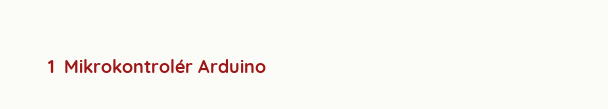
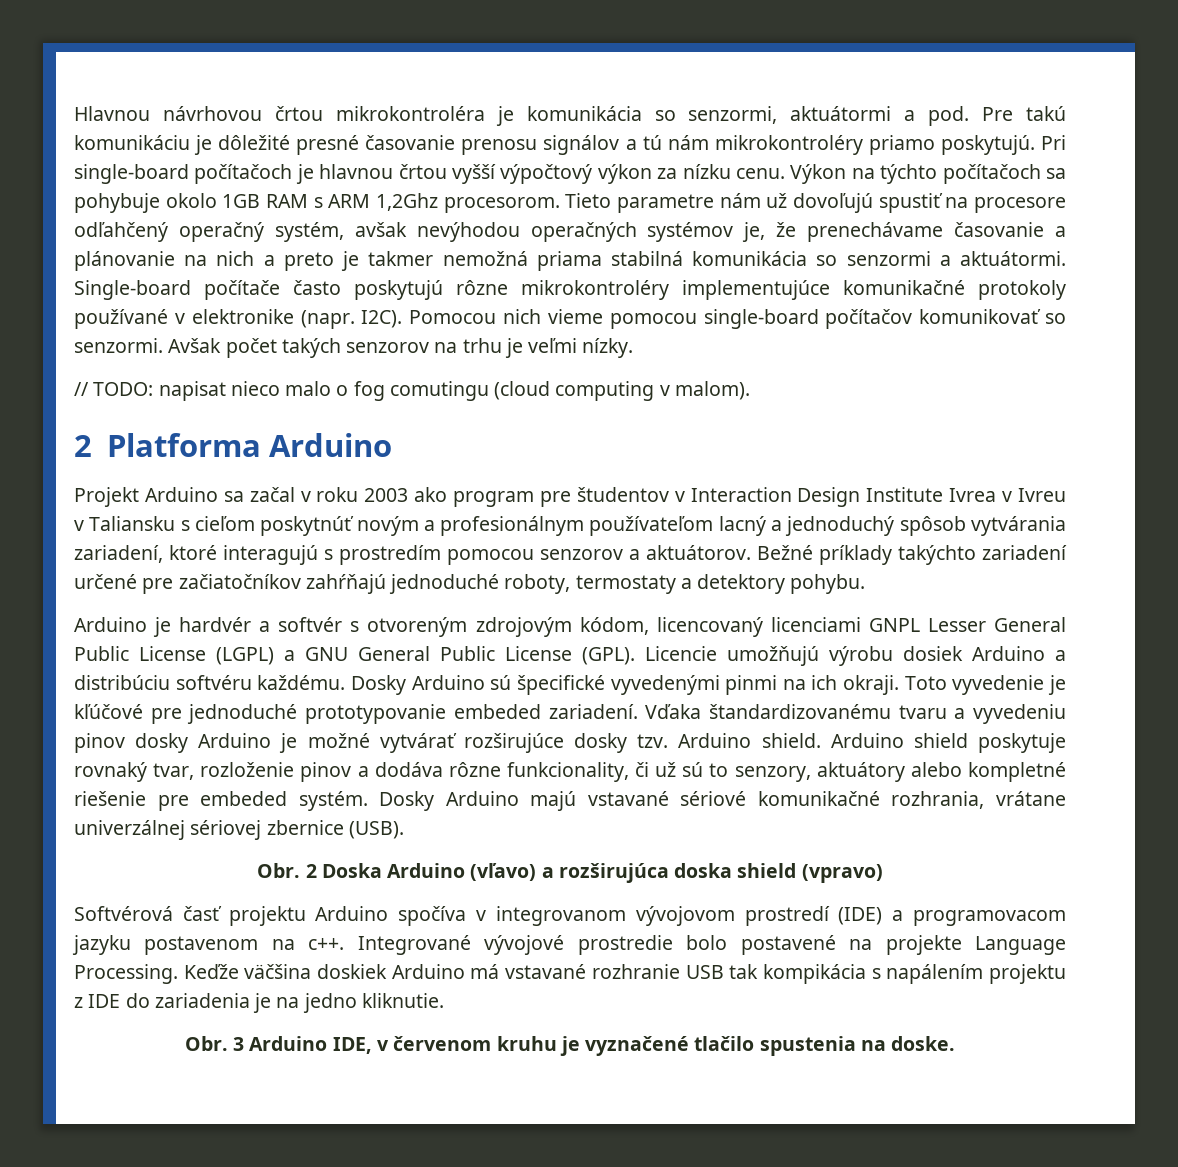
- 1 Mikrokontrolér Arduino
+ Hlavnou návrhovou črtou mikrokontroléra je komunikácia so senzormi, aktuátormi a pod. Pre takú komunikáciu je dôležité presné časovanie prenosu signálov a tú nám mikrokontroléry priamo poskytujú. Pri single-board počítačoch je hlavnou črtou vyšší výpočtový výkon za nízku cenu. Výkon na týchto počítačoch sa pohybuje okolo 1GB RAM s ARM 1,2Ghz procesorom. Tieto parametre nám už dovoľujú spustiť na procesore odľahčený operačný systém, avšak nevýhodou operačných systémov je, že prenechávame časovanie a plánovanie na nich a preto je takmer nemožná priama stabilná komunikácia so senzormi a aktuátormi. Single-board počítače často poskytujú rôzne mikrokontroléry implementujúce komunikačné protokoly používané v elektronike (napr. I2C). Pomocou nich vieme pomocou single-board počítačov komunikovať so senzormi. Avšak počet takých senzorov na trhu je veľmi nízky.
+ // TODO: napisat nieco malo o fog comutingu (cloud computing v malom).
+ 2 Platforma Arduino
+ Projekt Arduino sa začal v roku 2003 ako program pre študentov v Interaction Design Institute Ivrea v Ivreu v Taliansku s cieľom poskytnúť novým a profesionálnym používateľom lacný a jednoduchý spôsob vytvárania zariadení, ktoré interagujú s prostredím pomocou senzorov a aktuátorov. Bežné príklady takýchto zariadení určené pre začiatočníkov zahŕňajú jednoduché roboty, termostaty a detektory pohybu.
+ Arduino je hardvér a softvér s otvoreným zdrojovým kódom, licencovaný licenciami GNPL Lesser General Public License (LGPL) a GNU General Public License (GPL). Licencie umožňujú výrobu dosiek Arduino a distribúciu softvéru každému. Dosky Arduino sú špecifické vyvedenými pinmi na ich okraji. Toto vyvedenie je kľúčové pre jednoduché prototypovanie embeded zariadení. Vďaka štandardizovanému tvaru a vyvedeniu pinov dosky Arduino je možné vytvárať rozširujúce dosky tzv. Arduino shield. Arduino shield poskytuje rovnaký tvar, rozloženie pinov a dodáva rôzne funkcionality, či už sú to senzory, aktuátory alebo kompletné riešenie pre embeded systém. Dosky Arduino majú vstavané sériové komunikačné rozhrania, vrátane univerzálnej sériovej zbernice (USB).
+ Obr. 2 Doska Arduino (vľavo) a rozširujúca doska shield (vpravo)
+ Softvérová časť projektu Arduino spočíva v integrovanom vývojovom prostredí (IDE) a programovacom jazyku postavenom na c++. Integrované vývojové prostredie bolo postavené na projekte Language Processing. Keďže väčšina doskiek Arduino má vstavané rozhranie USB tak kompikácia s napálením projektu z IDE do zariadenia je na jedno kliknutie.
+ Obr. 3 Arduino IDE, v červenom kruhu je vyznačené tlačilo spustenia na doske.

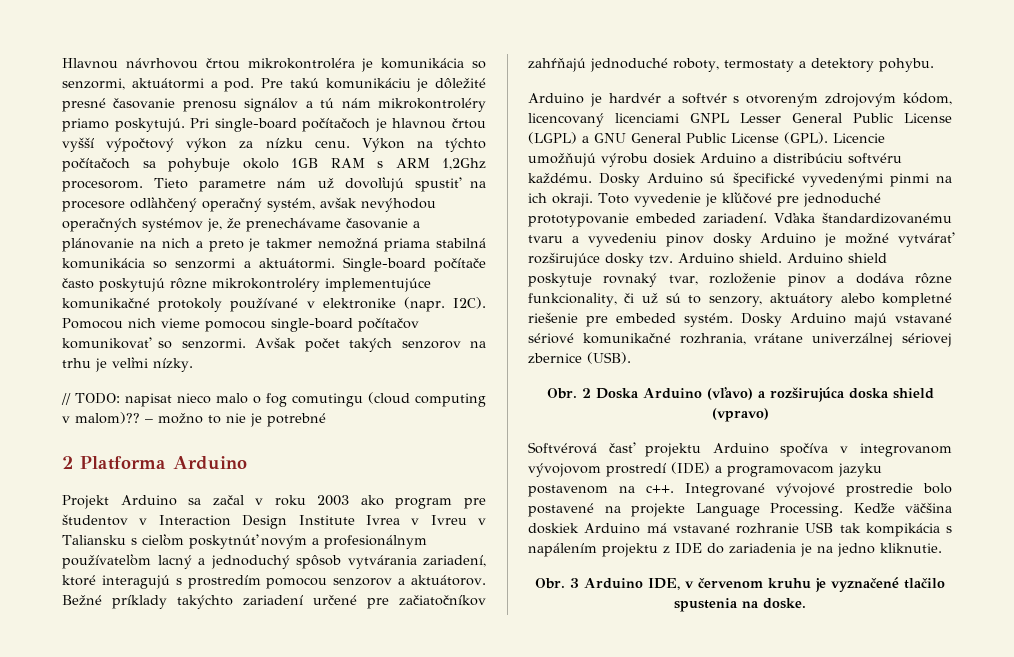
- // TODO: napisat nieco malo o fog comutingu (cloud computing v malom).
+ // TODO: napisat nieco malo o fog comutingu (cloud computing v malom)?? – možno to nie je potrebné

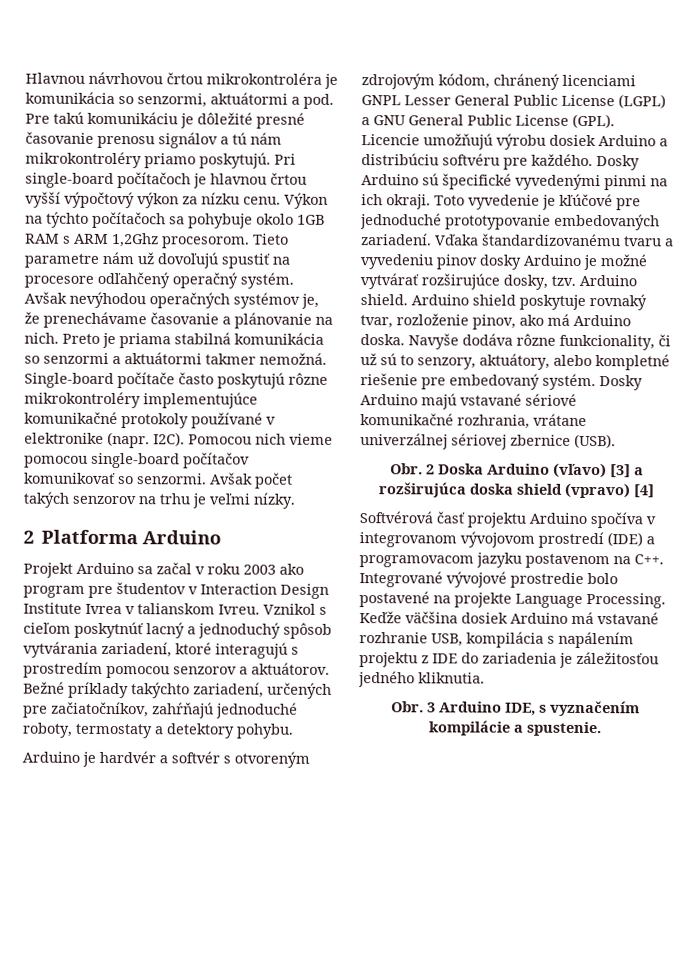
- Tieto parametre nám už dovoľujú spustiť na procesore odľahčený operačný systém, avšak nevýhodou operačných systémov je, že prenechávame časovanie a plánovanie na nich a preto je takmer nemožná priama stabilná komunikácia so senzormi a aktuátormi.
+ Tieto parametre nám už dovoľujú spustiť na procesore odľahčený operačný systém. Avšak nevýhodou operačných systémov je, že prenechávame časovanie a plánovanie na nich. Preto je priama stabilná komunikácia so senzormi a aktuátormi takmer nemožná.
- // TODO: napisat nieco malo o fog comutingu (cloud computing v malom)?? – možno to nie je potrebné
- Projekt Arduino sa začal v roku 2003 ako program pre študentov v Interaction Design Institute Ivrea v Ivreu v Taliansku s cieľom poskytnúť novým a profesionálnym používateľom lacný a jednoduchý spôsob vytvárania zariadení, ktoré interagujú s prostredím pomocou senzorov a aktuátorov.
+ Projekt Arduino sa začal v roku 2003 ako program pre študentov v Interaction Design Institute Ivrea v talianskom Ivreu. Vznikol s cieľom poskytnúť lacný a jednoduchý spôsob vytvárania zariadení, ktoré interagujú s prostredím pomocou senzorov a aktuátorov.
- Bežné príklady takýchto zariadení určené pre začiatočníkov zahŕňajú jednoduché roboty, termostaty a detektory pohybu.
+ Bežné príklady takýchto zariadení, určených pre začiatočníkov, zahŕňajú jednoduché roboty, termostaty a detektory pohybu.
- Arduino je hardvér a softvér s otvoreným zdrojovým kódom, licencovaný licenciami GNPL Lesser General Public License (LGPL) a GNU General Public License (GPL).
+ Arduino je hardvér a softvér s otvoreným zdrojovým kódom, chránený licenciami GNPL Lesser General Public License (LGPL) a GNU General Public License (GPL).
- Licencie umožňujú výrobu dosiek Arduino a distribúciu softvéru každému.
+ Licencie umožňujú výrobu dosiek Arduino a distribúciu softvéru pre každého.
- Toto vyvedenie je kľúčové pre jednoduché prototypovanie embeded zariadení.
+ Toto vyvedenie je kľúčové pre jednoduché prototypovanie embedovaných zariadení.
- Vďaka štandardizovanému tvaru a vyvedeniu pinov dosky Arduino je možné vytvárať rozširujúce dosky tzv.
+ Vďaka štandardizovanému tvaru a vyvedeniu pinov dosky Arduino je možné vytvárať rozširujúce dosky, tzv.
- Arduino shield poskytuje rovnaký tvar, rozloženie pinov a dodáva rôzne funkcionality, či už sú to senzory, aktuátory alebo kompletné riešenie pre embeded systém.
+ Arduino shield poskytuje rovnaký tvar, rozloženie pinov, ako má Arduino doska. Navyše dodáva rôzne funkcionality, či už sú to senzory, aktuátory, alebo kompletné riešenie pre embedovaný systém.
- Obr. 2 Doska Arduino (vľavo) a rozširujúca doska shield (vpravo)
+ Obr. 2 Doska Arduino (vľavo) [3] a rozširujúca doska shield (vpravo) [4]
- Softvérová časť projektu Arduino spočíva v integrovanom vývojovom prostredí (IDE) a programovacom jazyku postavenom na c++. Integrované vývojové prostredie bolo postavené na projekte Language Processing.
+ Softvérová časť projektu Arduino spočíva v integrovanom vývojovom prostredí (IDE) a programovacom jazyku postavenom na C++. Integrované vývojové prostredie bolo postavené na projekte Language Processing.
- Keďže väčšina doskiek Arduino má vstavané rozhranie USB tak kompikácia s napálením projektu z IDE do zariadenia je na jedno kliknutie.
+ Keďže väčšina dosiek Arduino má vstavané rozhranie USB, kompilácia s napálením projektu z IDE do zariadenia je záležitosťou jedného kliknutia.
- Obr. 3 Arduino IDE, v červenom kruhu je vyznačené tlačilo spustenia na doske.
+ Obr. 3 Arduino IDE, s vyznačením kompilácie a spustenie.

